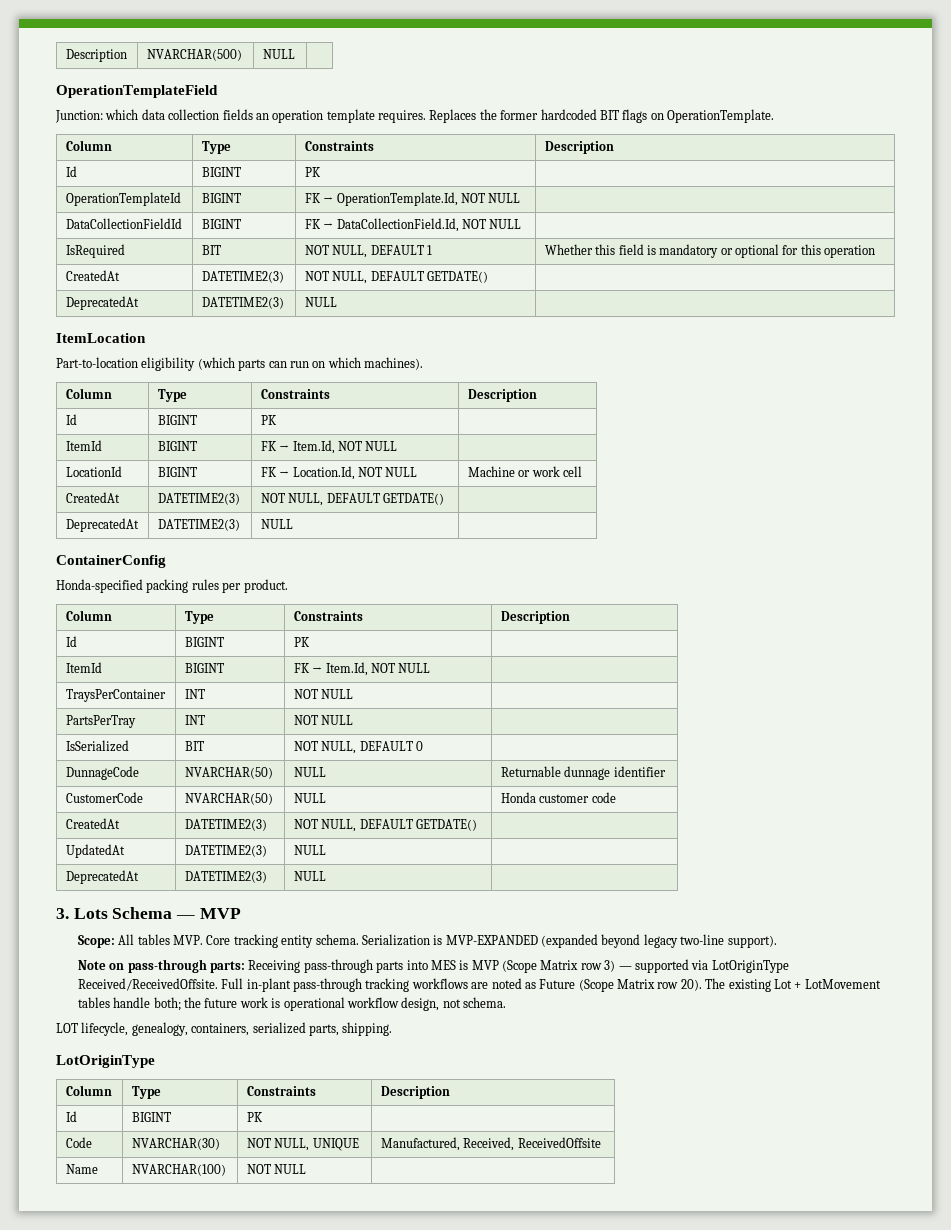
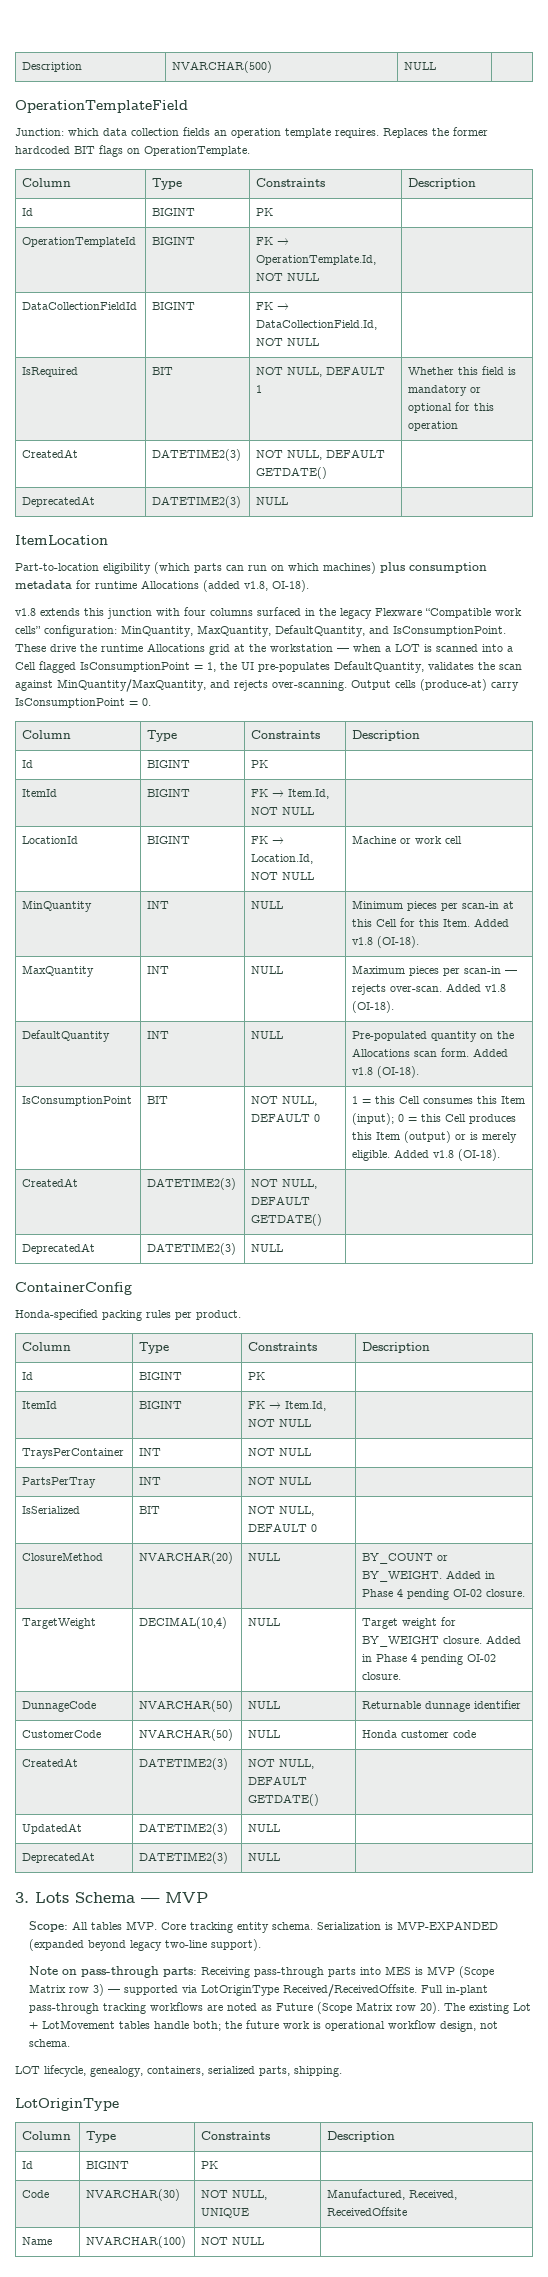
- Part-to-location eligibility (which parts can run on which machines).
+ Part-to-location eligibility (which parts can run on which machines) plus consumption metadata for runtime Allocations (added v1.8, OI-18).
+ v1.8 extends this junction with four columns surfaced in the legacy Flexware “Compatible work cells” configuration: MinQuantity, MaxQuantity, DefaultQuantity, and IsConsumptionPoint. These drive the runtime Allocations grid at the workstation — when a LOT is scanned into a Cell flagged IsConsumptionPoint = 1, the UI pre-populates DefaultQuantity, validates the scan against MinQuantity/MaxQuantity, and rejects over-scanning. Output cells (produce-at) carry IsConsumptionPoint = 0.
+ MinQuantity | INT | NULL | Minimum pieces per scan-in at this Cell for this Item. Added v1.8 (OI-18).
+ MaxQuantity | INT | NULL | Maximum pieces per scan-in — rejects over-scan. Added v1.8 (OI-18).
+ DefaultQuantity | INT | NULL | Pre-populated quantity on the Allocations scan form. Added v1.8 (OI-18).
+ IsConsumptionPoint | BIT | NOT NULL, DEFAULT 0 | 1 = this Cell consumes this Item (input); 0 = this Cell produces this Item (output) or is merely eligible. Added v1.8 (OI-18).
+ ClosureMethod | NVARCHAR(20) | NULL | BY_COUNT or BY_WEIGHT. Added in Phase 4 pending OI-02 closure.
+ TargetWeight | DECIMAL(10,4) | NULL | Target weight for BY_WEIGHT closure. Added in Phase 4 pending OI-02 closure.

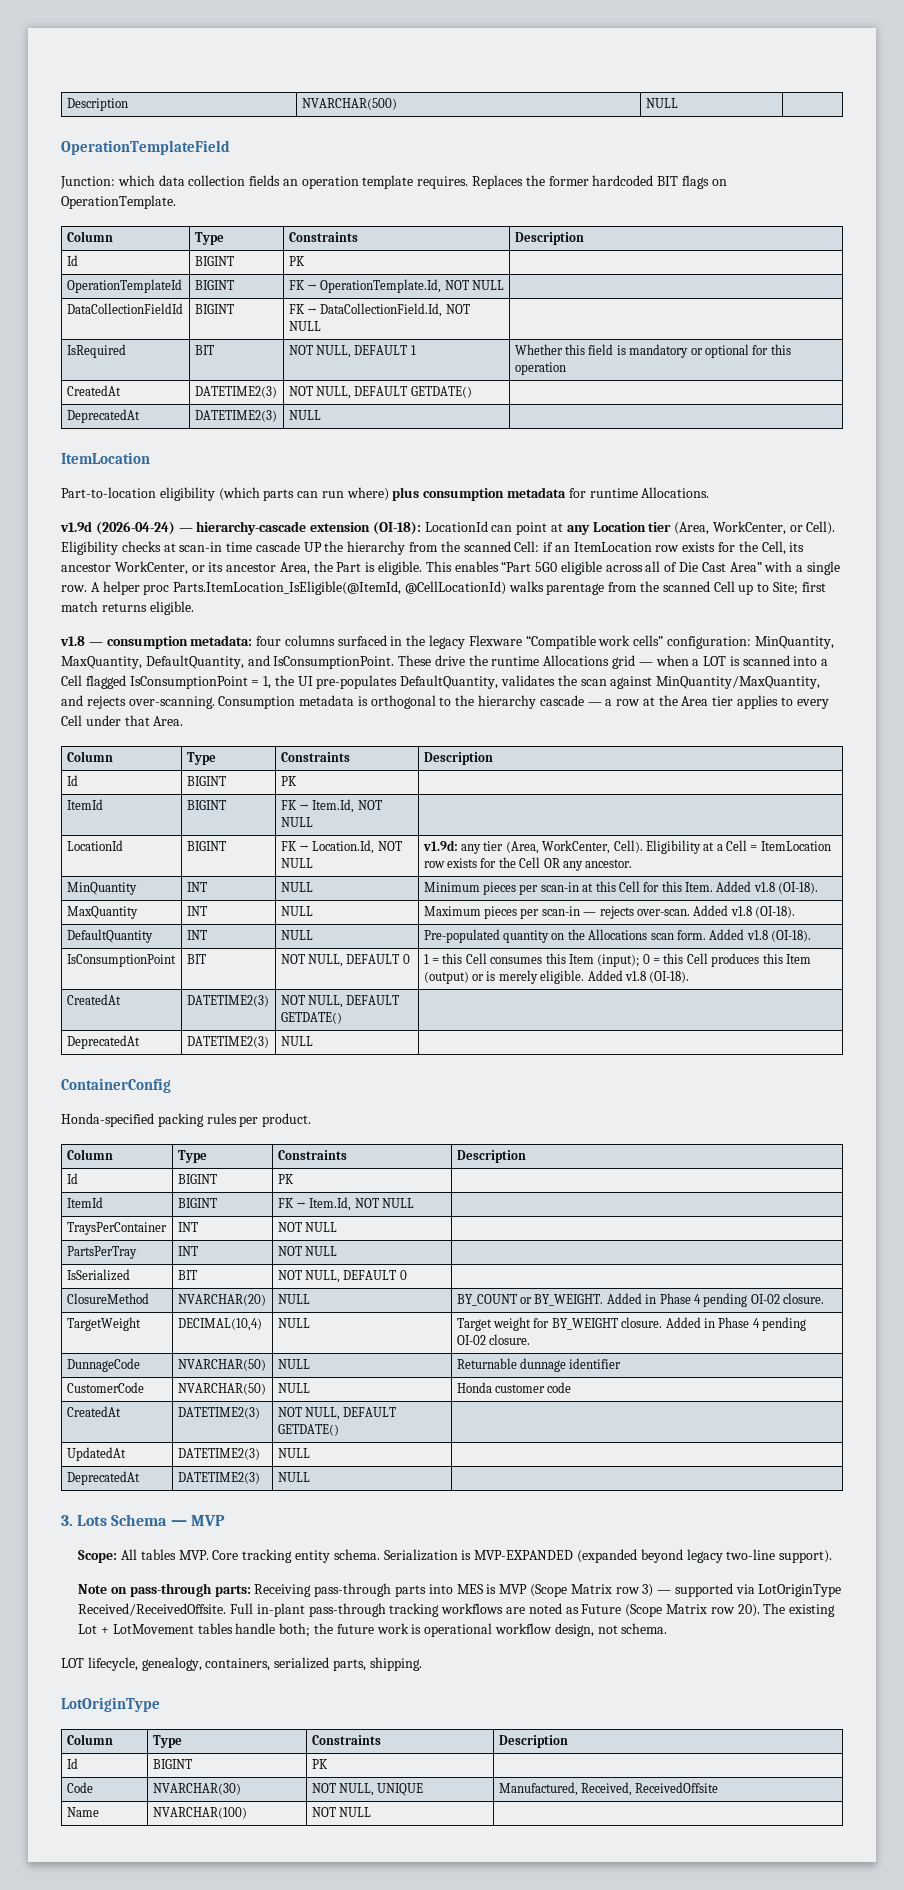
- Part-to-location eligibility (which parts can run on which machines) plus consumption metadata for runtime Allocations (added v1.8, OI-18).
- v1.8 extends this junction with four columns surfaced in the legacy Flexware “Compatible work cells” configuration: MinQuantity, MaxQuantity, DefaultQuantity, and IsConsumptionPoint.
+ Part-to-location eligibility (which parts can run where) plus consumption metadata for runtime Allocations.
+ v1.9d (2026-04-24) — hierarchy-cascade extension (OI-18): LocationId can point at any Location tier (Area, WorkCenter, or Cell). Eligibility checks at scan-in time cascade UP the hierarchy from the scanned Cell: if an ItemLocation row exists for the Cell, its ancestor WorkCenter, or its ancestor Area, the Part is eligible. This enables “Part 5G0 eligible across all of Die Cast Area” with a single row. A helper proc Parts.ItemLocation_IsEligible(@ItemId, @CellLocationId) walks parentage from the scanned Cell up to Site; first match returns eligible.
+ v1.8 — consumption metadata: four columns surfaced in the legacy Flexware “Compatible work cells” configuration: MinQuantity, MaxQuantity, DefaultQuantity, and IsConsumptionPoint.
- These drive the runtime Allocations grid at the workstation — when a LOT is scanned into a Cell flagged IsConsumptionPoint = 1, the UI pre-populates DefaultQuantity, validates the scan against MinQuantity/MaxQuantity, and rejects over-scanning.
+ These drive the runtime Allocations grid — when a LOT is scanned into a Cell flagged IsConsumptionPoint = 1, the UI pre-populates DefaultQuantity, validates the scan against MinQuantity/MaxQuantity, and rejects over-scanning.
- Output cells (produce-at) carry IsConsumptionPoint = 0.
+ Consumption metadata is orthogonal to the hierarchy cascade — a row at the Area tier applies to every Cell under that Area.
- LocationId | BIGINT | FK → Location.Id, NOT NULL | Machine or work cell
+ LocationId | BIGINT | FK → Location.Id, NOT NULL | v1.9d: any tier (Area, WorkCenter, Cell). Eligibility at a Cell = ItemLocation row exists for the Cell OR any ancestor.

